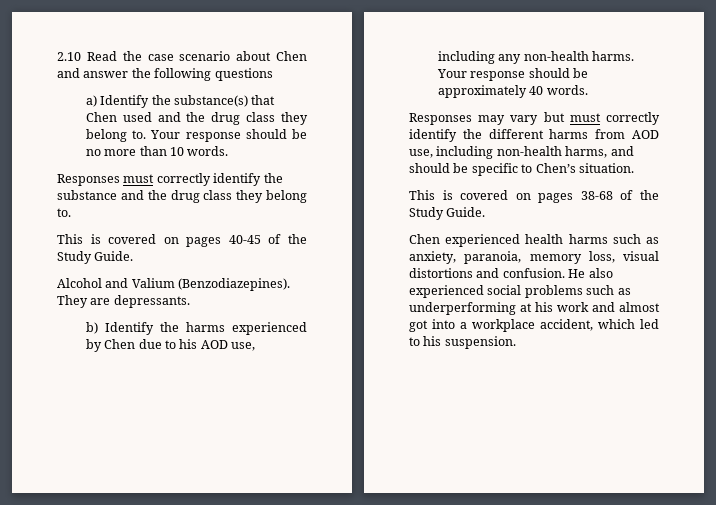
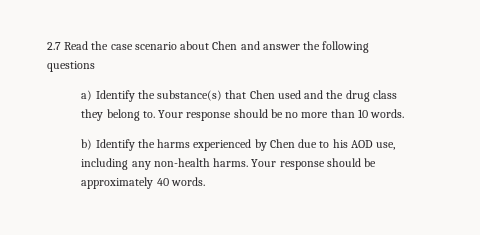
- 2.10 Read the case scenario about Chen and answer the following questions
+ 2.7 Read the case scenario about Chen and answer the following questions
- Responses must correctly identify the substance and the drug class they belong to.
- This is covered on pages 40-45 of the Study Guide.
- Alcohol and Valium (Benzodiazepines). They are depressants.
- Responses may vary but must correctly identify the different harms from AOD use, including non-health harms, and should be specific to Chen’s situation.
- This is covered on pages 38-68 of the Study Guide.
- Chen experienced health harms such as anxiety, paranoia, memory loss, visual distortions and confusion. He also experienced social problems such as underperforming at his work and almost got into a workplace accident, which led to his suspension.

